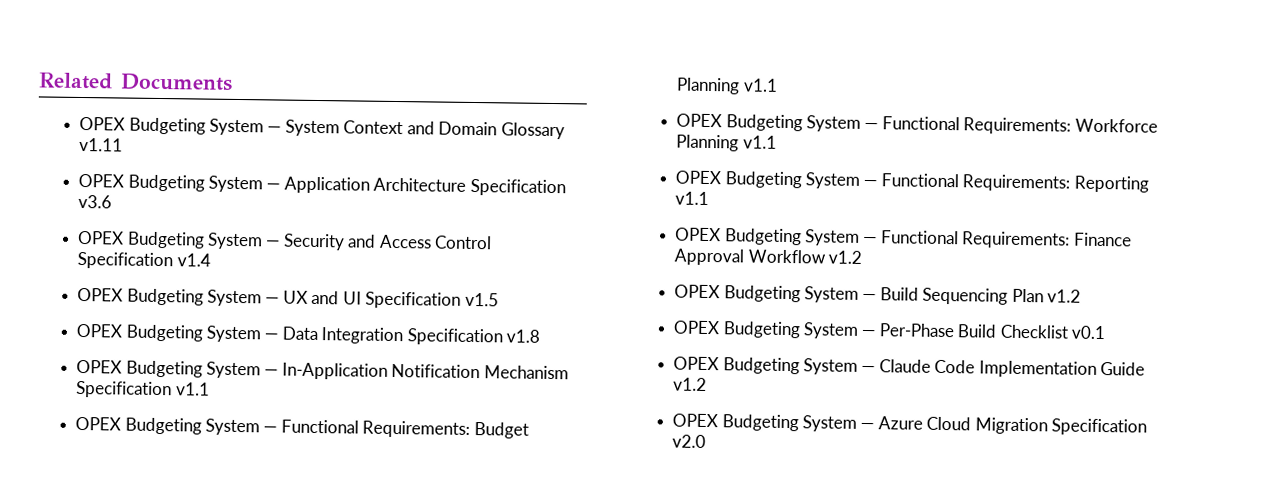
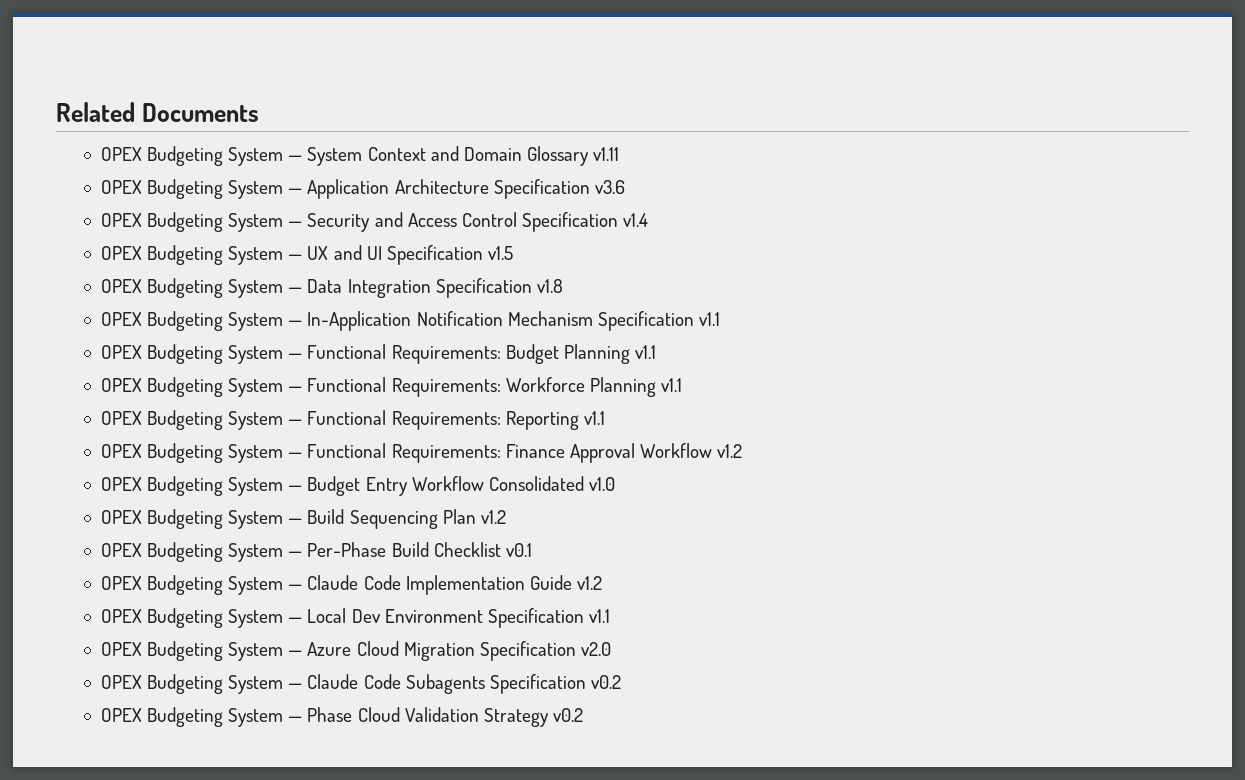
+ OPEX Budgeting System — Budget Entry Workflow Consolidated v1.0
+ OPEX Budgeting System — Local Dev Environment Specification v1.1
+ OPEX Budgeting System — Claude Code Subagents Specification v0.2
+ OPEX Budgeting System — Phase Cloud Validation Strategy v0.2

